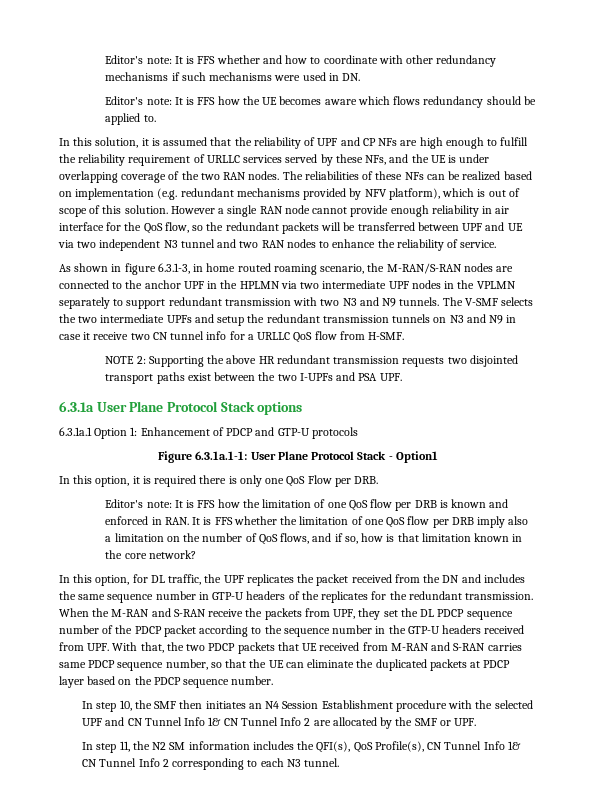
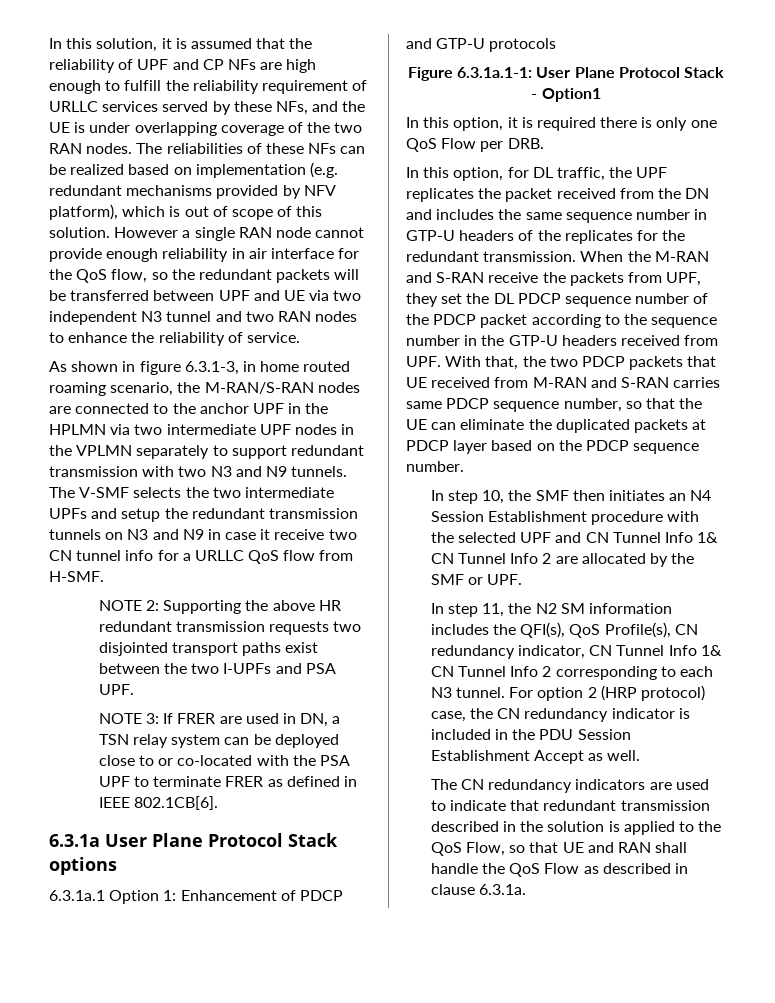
- Editor's note: It is FFS whether and how to coordinate with other redundancy mechanisms if such mechanisms were used in DN.
- Editor's note: It is FFS how the UE becomes aware which flows redundancy should be applied to.
+ NOTE 3: If FRER are used in DN, a TSN relay system can be deployed close to or co-located with the PSA UPF to terminate FRER as defined in IEEE 802.1CB[6].
- Editor's note: It is FFS how the limitation of one QoS flow per DRB is known and enforced in RAN. It is FFS whether the limitation of one QoS flow per DRB imply also a limitation on the number of QoS flows, and if so, how is that limitation known in the core network?
- In step 11, the N2 SM information includes the QFI(s), QoS Profile(s), CN Tunnel Info 1& CN Tunnel Info 2 corresponding to each N3 tunnel.
+ In step 11, the N2 SM information includes the QFI(s), QoS Profile(s), CN redundancy indicator, CN Tunnel Info 1& CN Tunnel Info 2 corresponding to each N3 tunnel.
+ For option 2 (HRP protocol) case, the CN redundancy indicator is included in the PDU Session Establishment Accept as well.
+ The CN redundancy indicators are used to indicate that redundant transmission described in the solution is applied to the QoS Flow, so that UE and RAN shall handle the QoS Flow as described in clause 6.3.1a.

